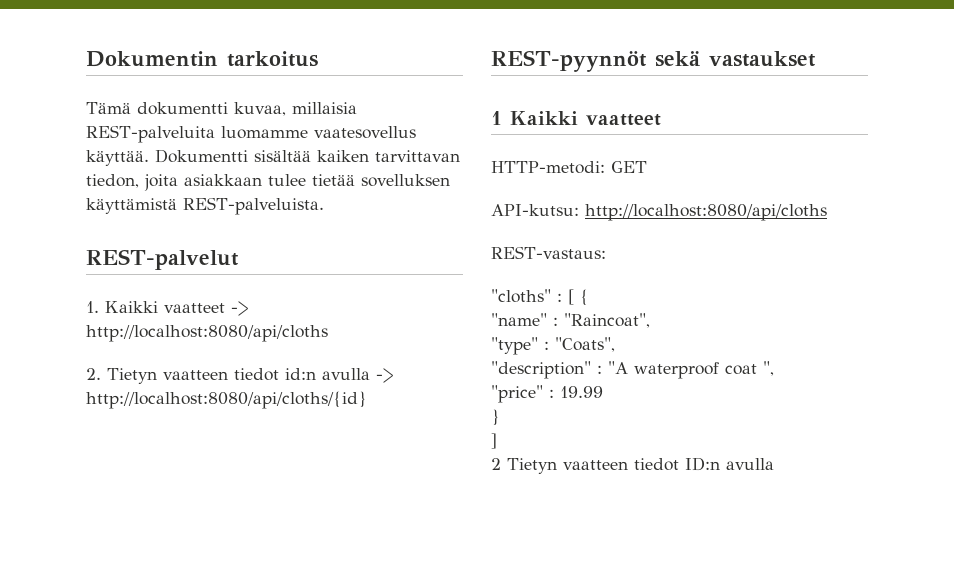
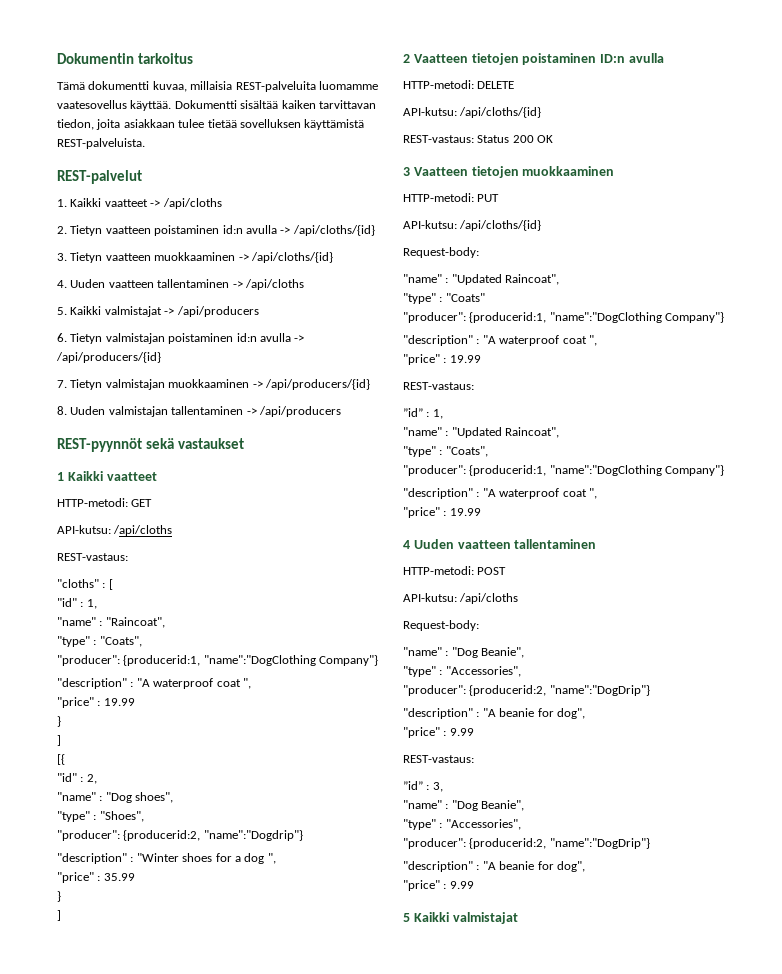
- 1. Kaikki vaatteet -> http://localhost:8080/api/cloths
+ 1. Kaikki vaatteet -> /api/cloths
- 2. Tietyn vaatteen tiedot id:n avulla -> http://localhost:8080/api/cloths/{id}
+ 2. Tietyn vaatteen poistaminen id:n avulla -> /api/cloths/{id}
+ 3. Tietyn vaatteen muokkaaminen -> /api/cloths/{id}
+ 4. Uuden vaatteen tallentaminen -> /api/cloths
+ 5. Kaikki valmistajat -> /api/producers
+ 6. Tietyn valmistajan poistaminen id:n avulla -> /api/producers/{id}
+ 7. Tietyn valmistajan muokkaaminen -> /api/producers/{id}
+ 8. Uuden valmistajan tallentaminen -> /api/producers
  HTTP-metodi: GET
- API-kutsu: http://localhost:8080/api/cloths
+ API-kutsu: /api/cloths
- "cloths" : [ {
+ "cloths" : [
+ "id" : 1,
  "name" : "Raincoat",
  "type" : "Coats",
+ "producer": {producerid:1, "name":"DogClothing Company"}
- 2 Tietyn vaatteen tiedot ID:n avulla
+ [{
+ "id" : 2,
+ "name" : "Dog shoes",
+ "type" : "Shoes",
+ "producer": {producerid:2, "name":"Dogdrip"}
+ "description" : "Winter shoes for a dog ",
+ "price" : 35.99
+ }
+ ]
+ 2 Vaatteen tietojen poistaminen ID:n avulla
+ HTTP-metodi: DELETE
+ API-kutsu: /api/cloths/{id}
+ REST-vastaus: Status 200 OK
+ 3 Vaatteen tietojen muokkaaminen
+ HTTP-metodi: PUT
+ API-kutsu: /api/cloths/{id}
+ Request-body:
+ "name" : "Updated Raincoat",
+ "type" : "Coats"
+ "producer": {producerid:1, "name":"DogClothing Company"}
+ "description" : "A waterproof coat ",
+ "price" : 19.99
+ REST-vastaus:
+ ”id” : 1,
+ "name" : "Updated Raincoat",
+ "type" : "Coats",
+ "producer": {producerid:1, "name":"DogClothing Company"}
+ "description" : "A waterproof coat ",
+ "price" : 19.99
+ 4 Uuden vaatteen tallentaminen
+ HTTP-metodi: POST
+ API-kutsu: /api/cloths
+ Request-body:
+ "name" : "Dog Beanie",
+ "type" : "Accessories",
+ "producer": {producerid:2, "name":"DogDrip"}
+ "description" : "A beanie for dog",
+ "price" : 9.99
+ REST-vastaus:
+ ”id” : 3,
+ "name" : "Dog Beanie",
+ "type" : "Accessories",
+ "producer": {producerid:2, "name":"DogDrip"}
+ "description" : "A beanie for dog",
+ "price" : 9.99
+ 5 Kaikki valmistajat

